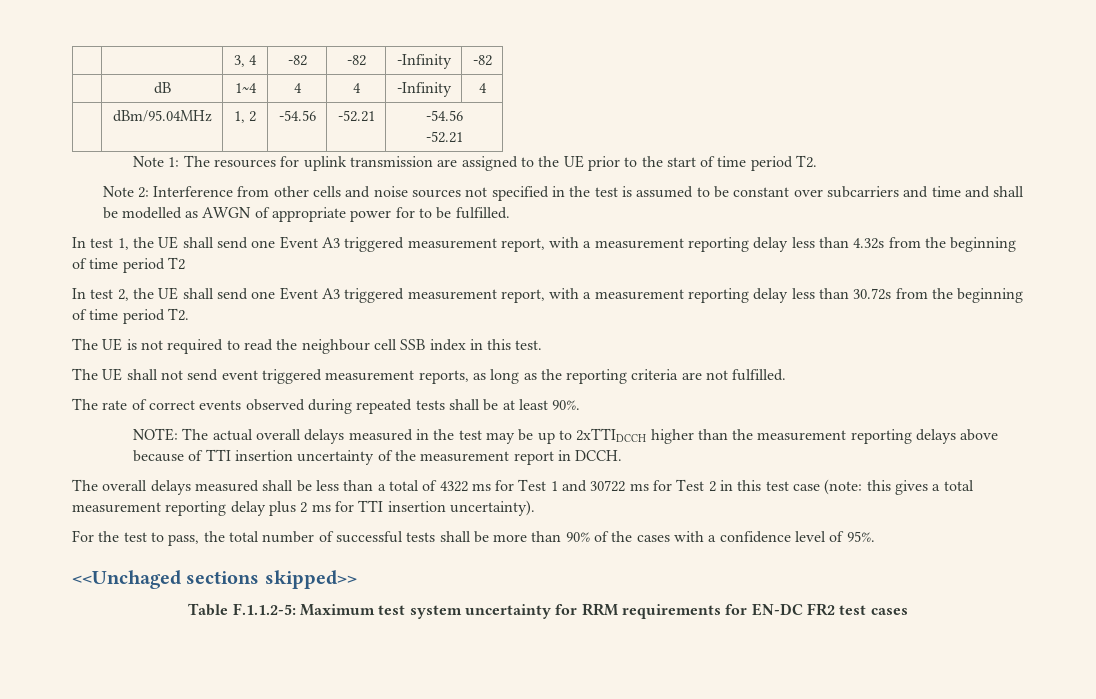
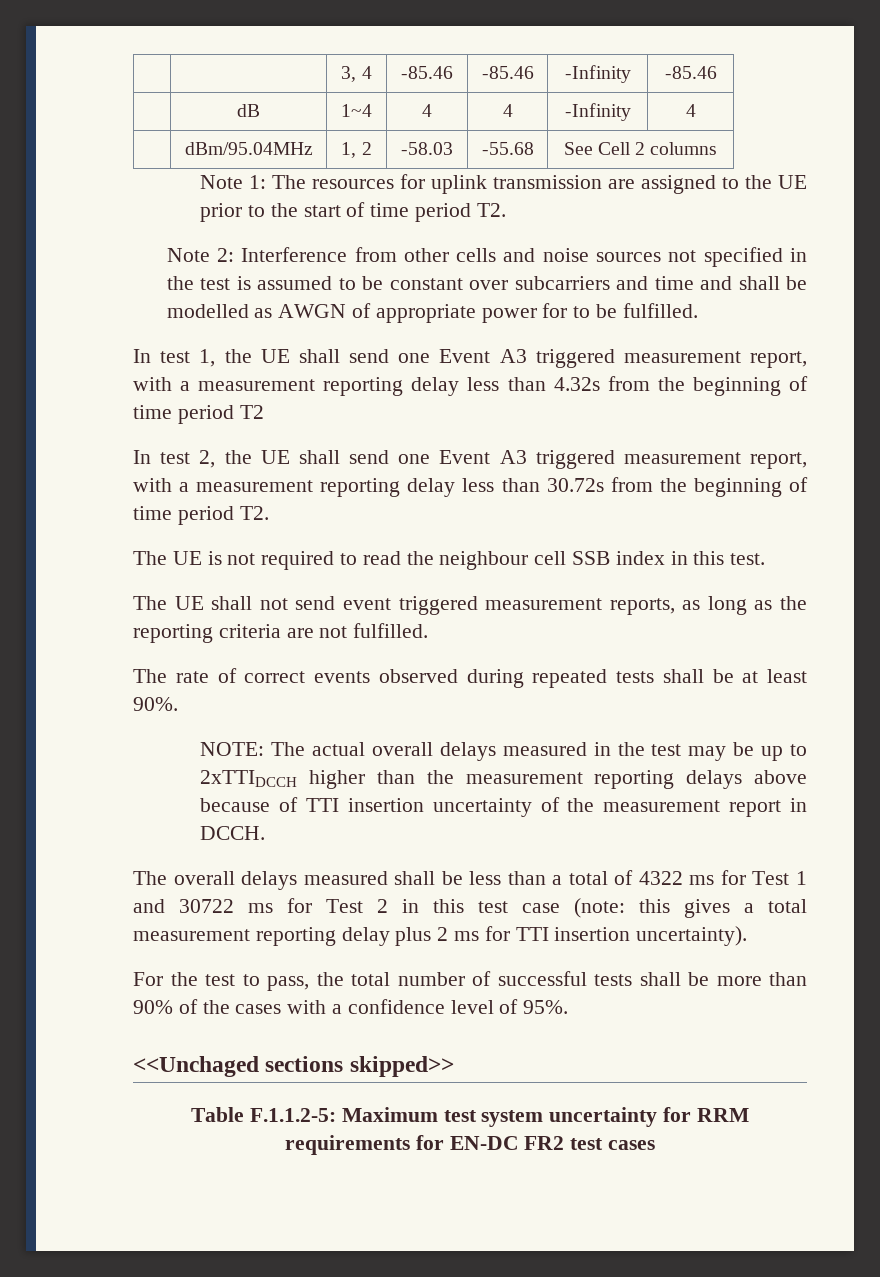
- | | 3, 4 | -82 | -82 | -Infinity | -82
+ | | 3, 4 | -85.46 | -85.46 | -Infinity | -85.46
- | dBm/95.04MHz | 1, 2 | -54.56 | -52.21 | -54.56
- -52.21
+ | dBm/95.04MHz | 1, 2 | -58.03 | -55.68 | See Cell 2 columns

